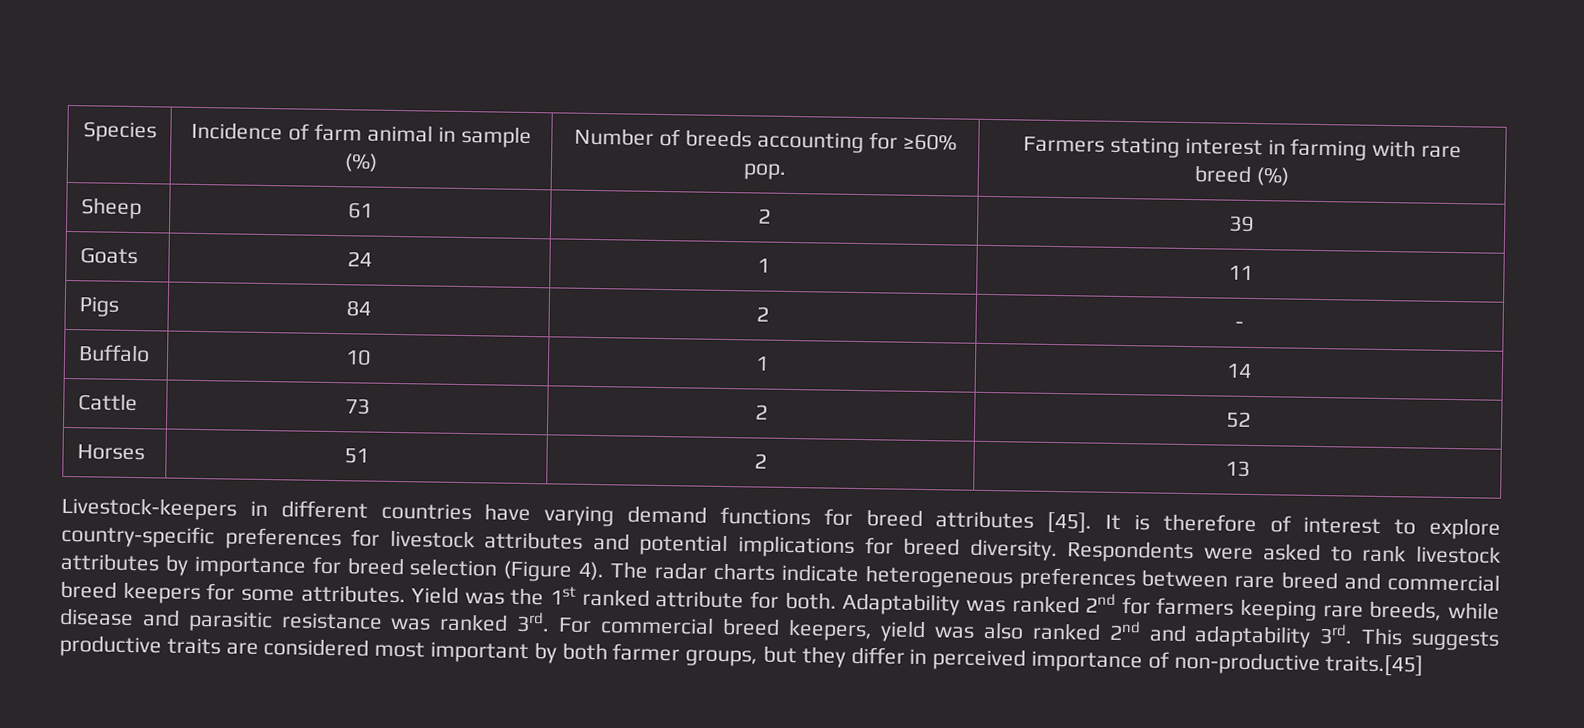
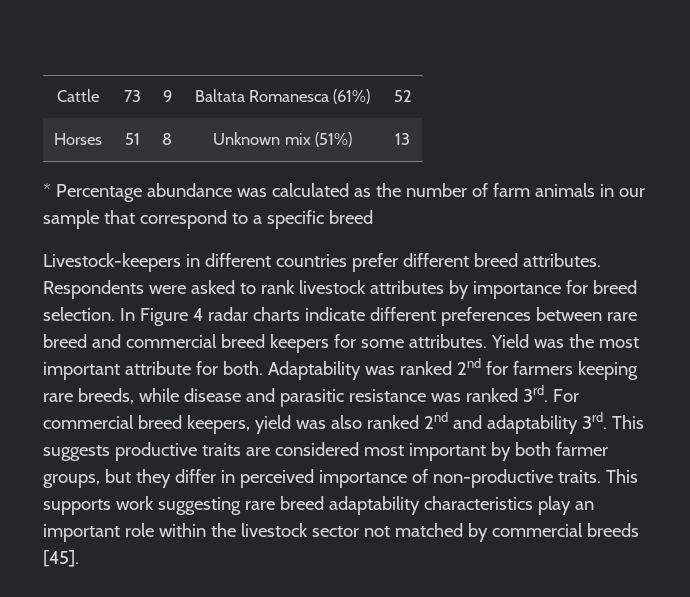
- Species | Incidence of farm animal in sample (%) | Number of breeds accounting for ≥60% pop. | Farmers stating interest in farming with rare breed (%)
- Sheep | 61 | 2 | 39
- Goats | 24 | 1 | 11
- Pigs | 84 | 2 | -
- Buffalo | 10 | 1 | 14
- Cattle | 73 | 2 | 52
- Horses | 51 | 2 | 13
- Livestock-keepers in different countries have varying demand functions for breed attributes [45]. It is therefore of interest to explore country-specific preferences for livestock attributes and potential implications for breed diversity.
+ Cattle | 73 | 9 | Baltata Romanesca (61%) | 52
+ Horses | 51 | 8 | Unknown mix (51%) | 13
+ * Percentage abundance was calculated as the number of farm animals in our sample that correspond to a specific breed
+ Livestock-keepers in different countries prefer different breed attributes.
- Respondents were asked to rank livestock attributes by importance for breed selection (Figure 4). The radar charts indicate heterogeneous preferences between rare breed and commercial breed keepers for some attributes.
+ Respondents were asked to rank livestock attributes by importance for breed selection. In Figure 4 radar charts indicate different preferences between rare breed and commercial breed keepers for some attributes.
- Yield was the 1st ranked attribute for both.
+ Yield was the most important attribute for both.
- This suggests productive traits are considered most important by both farmer groups, but they differ in perceived importance of non-productive traits.[45]
+ This suggests productive traits are considered most important by both farmer groups, but they differ in perceived importance of non-productive traits. This supports work suggesting rare breed adaptability characteristics play an important role within the livestock sector not matched by commercial breeds [45].

